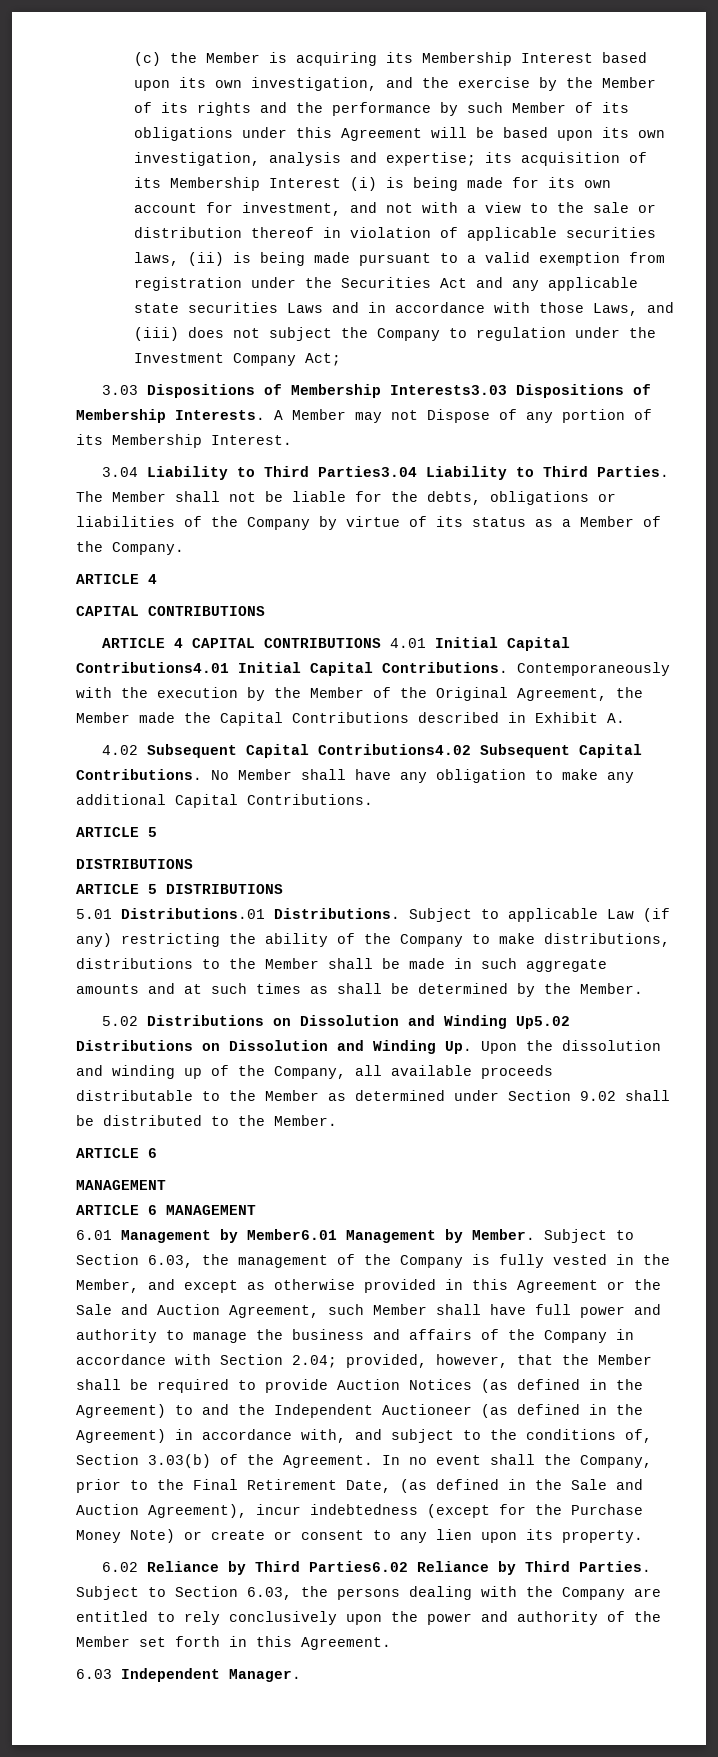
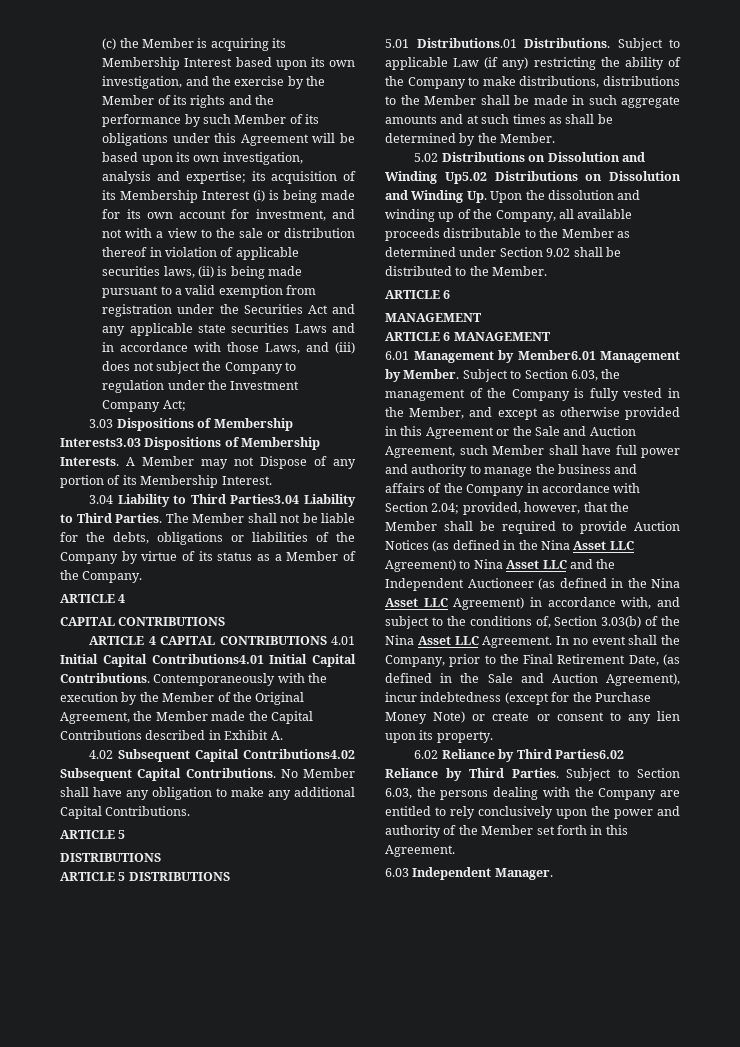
- provided, however, that the Member shall be required to provide Auction Notices (as defined in the Agreement) to and the Independent Auctioneer (as defined in the Agreement) in accordance with, and subject to the conditions of, Section 3.03(b) of the Agreement.
+ provided, however, that the Member shall be required to provide Auction Notices (as defined in the Nina Asset LLC Agreement) to Nina Asset LLC and the Independent Auctioneer (as defined in the Nina Asset LLC Agreement) in accordance with, and subject to the conditions of, Section 3.03(b) of the Nina Asset LLC Agreement.

